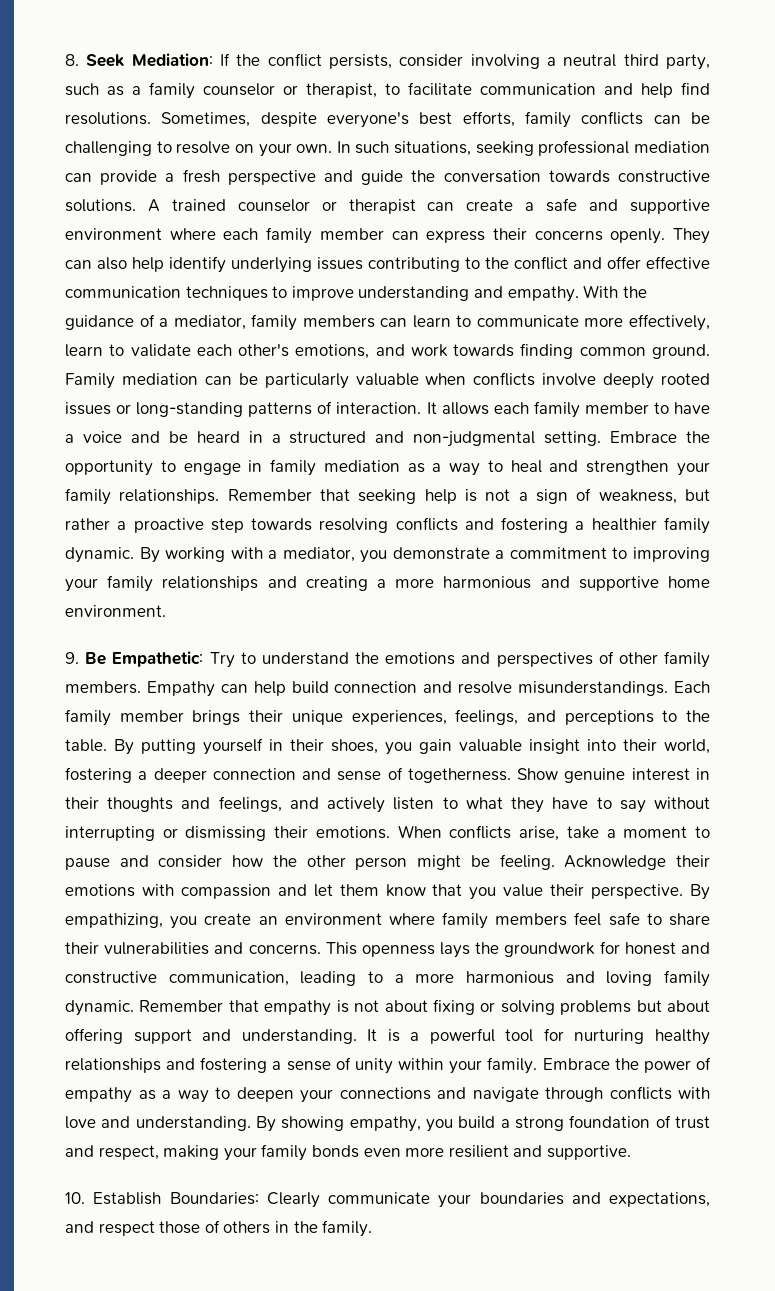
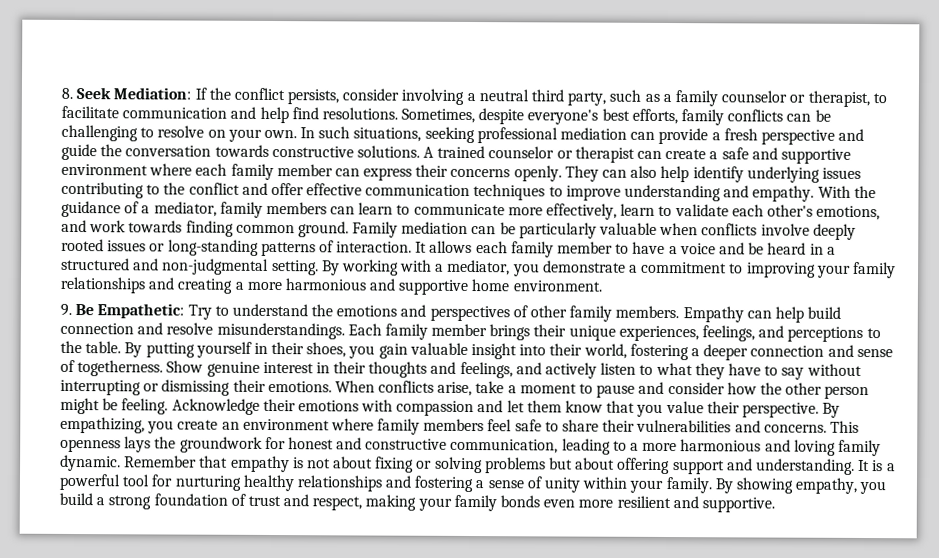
- Embrace the opportunity to engage in family mediation as a way to heal and strengthen your family relationships. Remember that seeking help is not a sign of weakness, but rather a proactive step towards resolving conflicts and fostering a healthier family dynamic.
- Embrace the power of empathy as a way to deepen your connections and navigate through conflicts with love and understanding.
- 10. Establish Boundaries: Clearly communicate your boundaries and expectations, and respect those of others in the family.

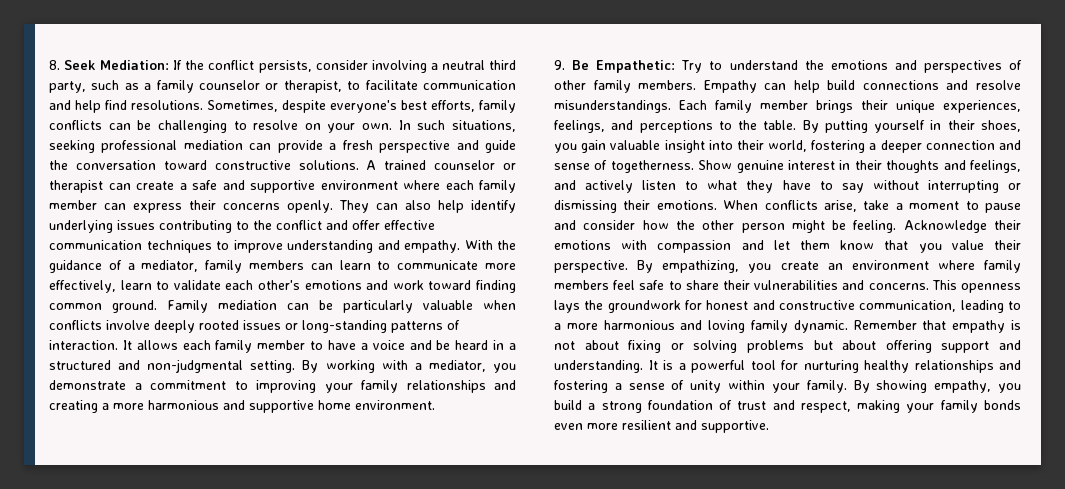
- In such situations, seeking professional mediation can provide a fresh perspective and guide the conversation towards constructive solutions.
+ In such situations, seeking professional mediation can provide a fresh perspective and guide the conversation toward constructive solutions.
- With the guidance of a mediator, family members can learn to communicate more effectively, learn to validate each other's emotions, and work towards finding common ground.
+ With the guidance of a mediator, family members can learn to communicate more effectively, learn to validate each other's emotions and work toward finding common ground.
- Empathy can help build connection and resolve misunderstandings.
+ Empathy can help build connections and resolve misunderstandings.

